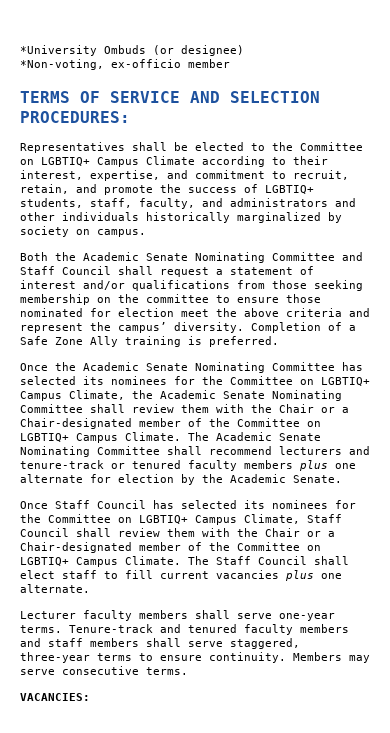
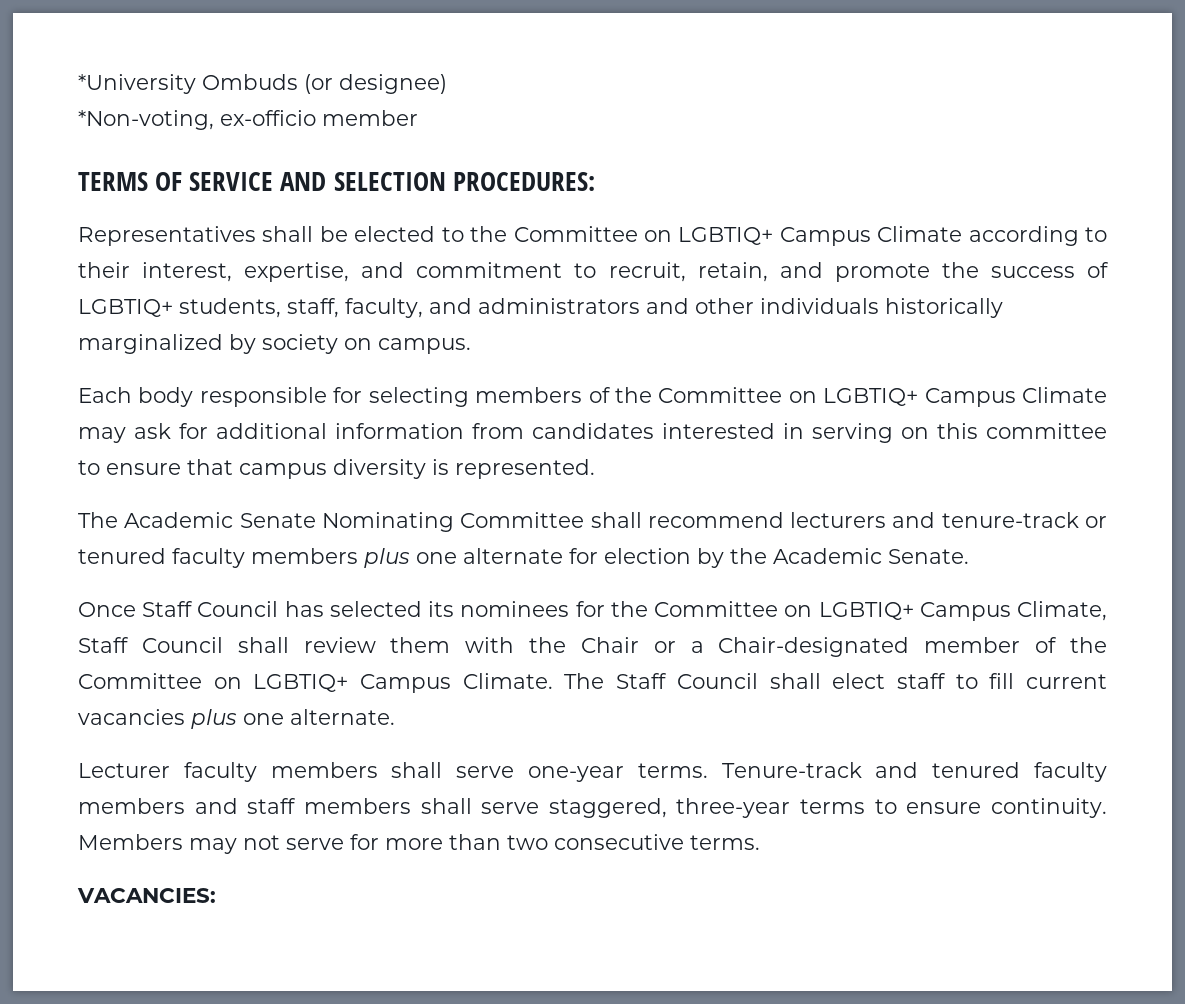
- Both the Academic Senate Nominating Committee and Staff Council shall request a statement of interest and/or qualifications from those seeking membership on the committee to ensure those nominated for election meet the above criteria and represent the campus’ diversity. Completion of a Safe Zone Ally training is preferred.
- Once the Academic Senate Nominating Committee has selected its nominees for the Committee on LGBTIQ+ Campus Climate, the Academic Senate Nominating Committee shall review them with the Chair or a Chair-designated member of the Committee on LGBTIQ+ Campus Climate. The Academic Senate Nominating Committee shall recommend lecturers and tenure-track or tenured faculty members plus one alternate for election by the Academic Senate.
+ Each body responsible for selecting members of the Committee on LGBTIQ+ Campus Climate may ask for additional information from candidates interested in serving on this committee to ensure that campus diversity is represented.
+ The Academic Senate Nominating Committee shall recommend lecturers and tenure-track or tenured faculty members plus one alternate for election by the Academic Senate.
- Members may serve consecutive terms.
+ Members may not serve for more than two consecutive terms.

